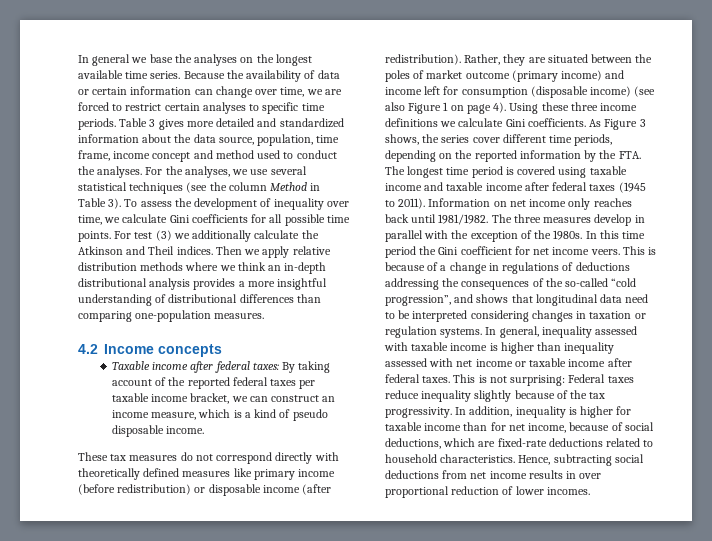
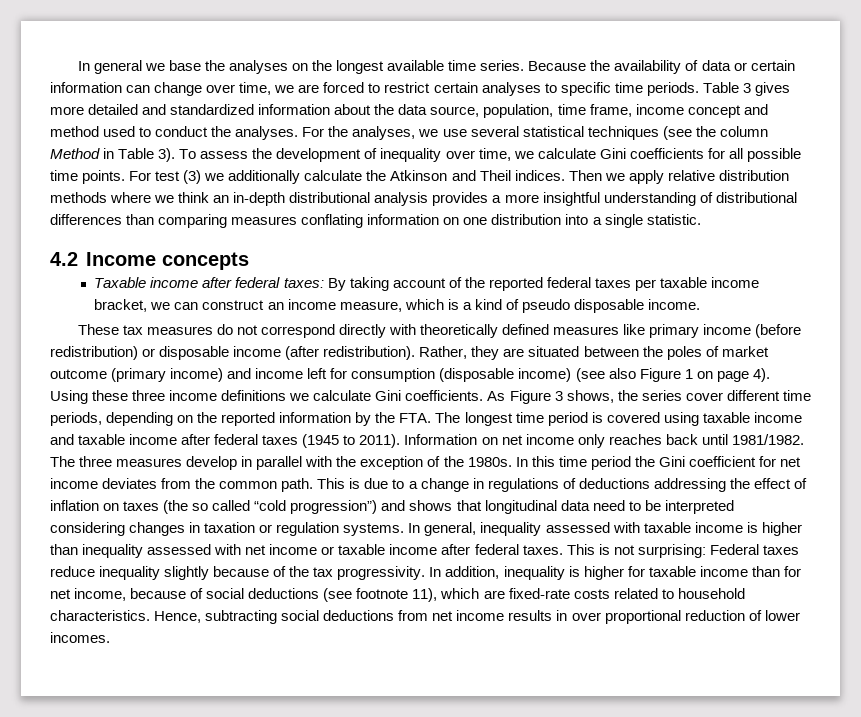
- Then we apply relative distribution methods where we think an in-depth distributional analysis provides a more insightful understanding of distributional differences than comparing one-population measures.
+ Then we apply relative distribution methods where we think an in-depth distributional analysis provides a more insightful understanding of distributional differences than comparing measures conflating information on one distribution into a single statistic.
- In this time period the Gini coefficient for net income veers. This is because of a change in regulations of deductions addressing the consequences of the so-called “cold progression”, and shows that longitudinal data need to be interpreted considering changes in taxation or regulation systems.
+ In this time period the Gini coefficient for net income deviates from the common path. This is due to a change in regulations of deductions addressing the effect of inflation on taxes (the so called “cold progression”) and shows that longitudinal data need to be interpreted considering changes in taxation or regulation systems.
- In addition, inequality is higher for taxable income than for net income, because of social deductions, which are fixed-rate deductions related to household characteristics.
+ In addition, inequality is higher for taxable income than for net income, because of social deductions (see footnote 11), which are fixed-rate costs related to household characteristics.

